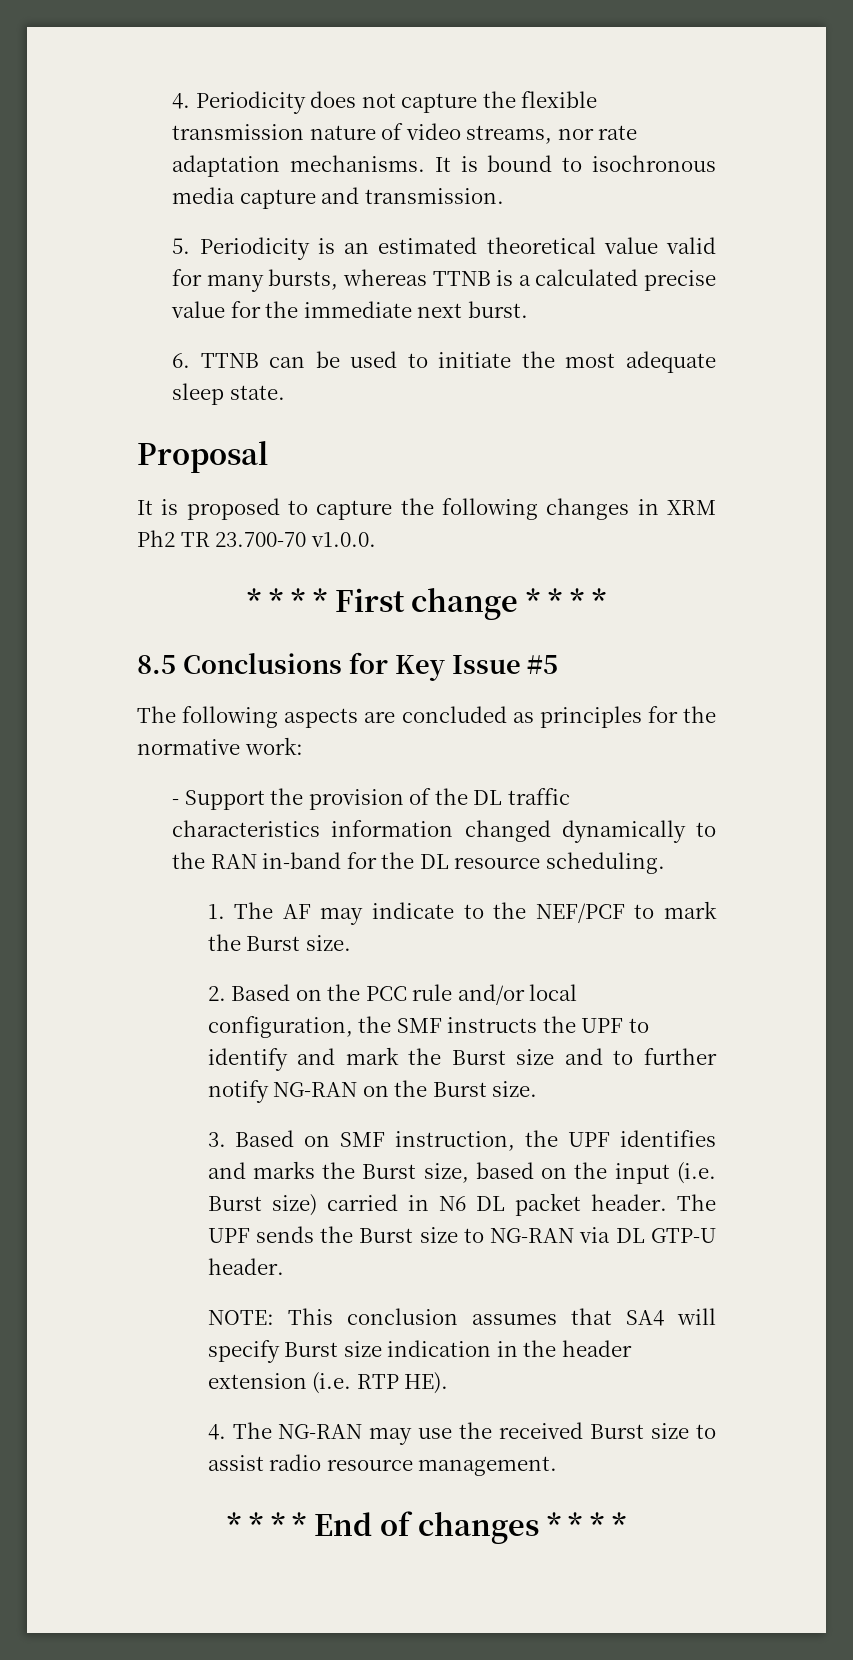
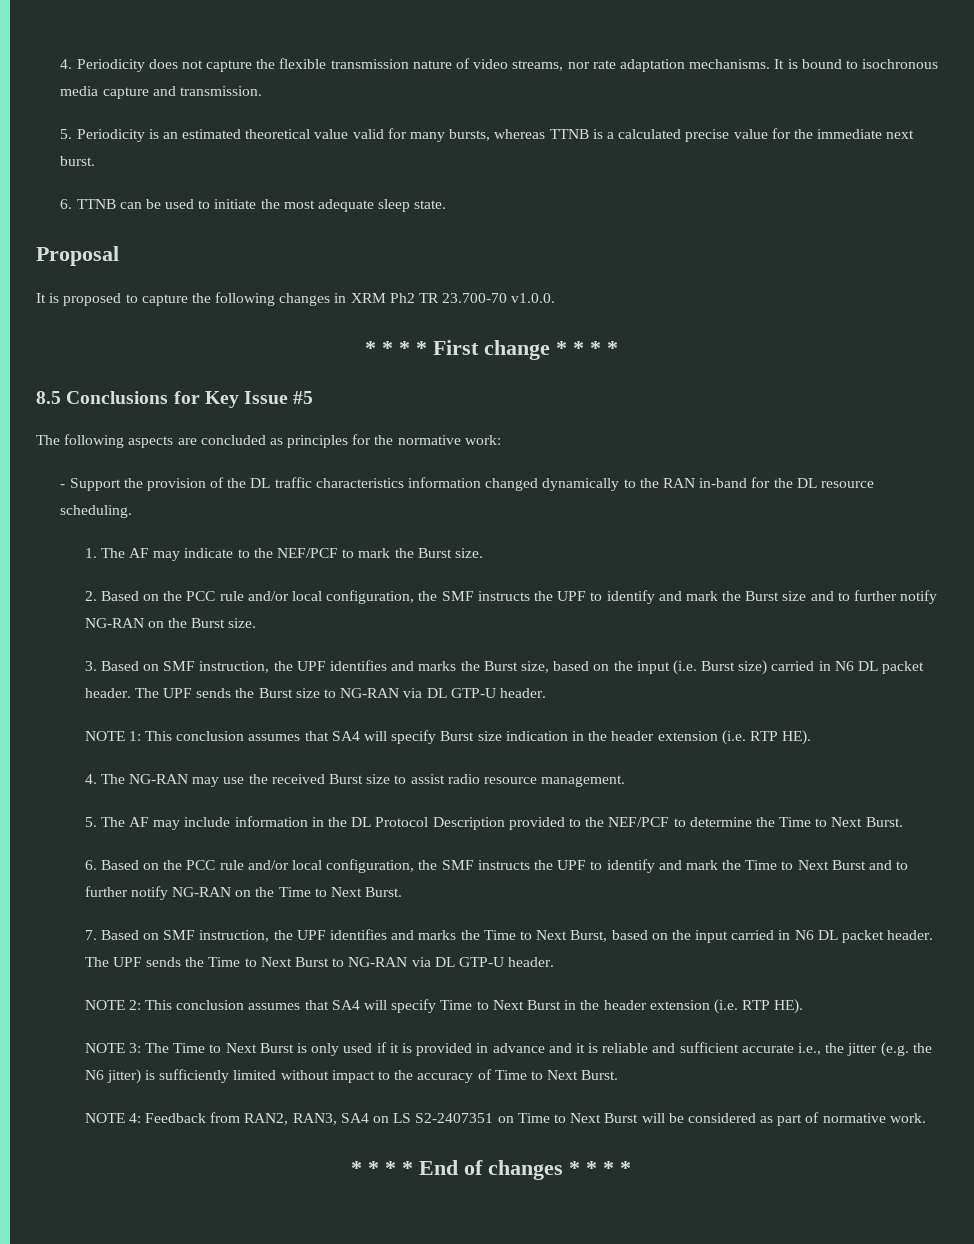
- NOTE: This conclusion assumes that SA4 will specify Burst size indication in the header extension (i.e. RTP HE).
+ NOTE 1: This conclusion assumes that SA4 will specify Burst size indication in the header extension (i.e. RTP HE).
+ 5. The AF may include information in the DL Protocol Description provided to the NEF/PCF to determine the Time to Next Burst.
+ 6. Based on the PCC rule and/or local configuration, the SMF instructs the UPF to identify and mark the Time to Next Burst and to further notify NG-RAN on the Time to Next Burst.
+ 7. Based on SMF instruction, the UPF identifies and marks the Time to Next Burst, based on the input carried in N6 DL packet header. The UPF sends the Time to Next Burst to NG-RAN via DL GTP-U header.
+ NOTE 2: This conclusion assumes that SA4 will specify Time to Next Burst in the header extension (i.e. RTP HE).
+ NOTE 3: The Time to Next Burst is only used if it is provided in advance and it is reliable and sufficient accurate i.e., the jitter (e.g. the N6 jitter) is sufficiently limited without impact to the accuracy of Time to Next Burst.
+ NOTE 4: Feedback from RAN2, RAN3, SA4 on LS S2-2407351 on Time to Next Burst will be considered as part of normative work.

